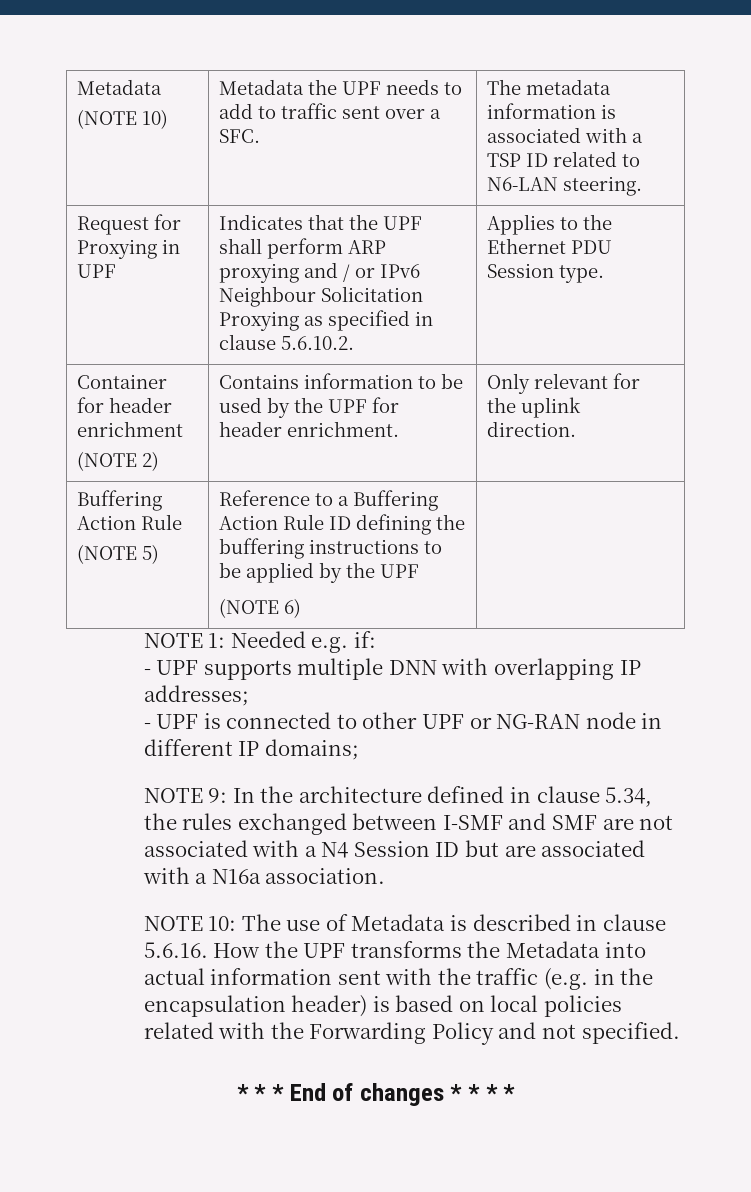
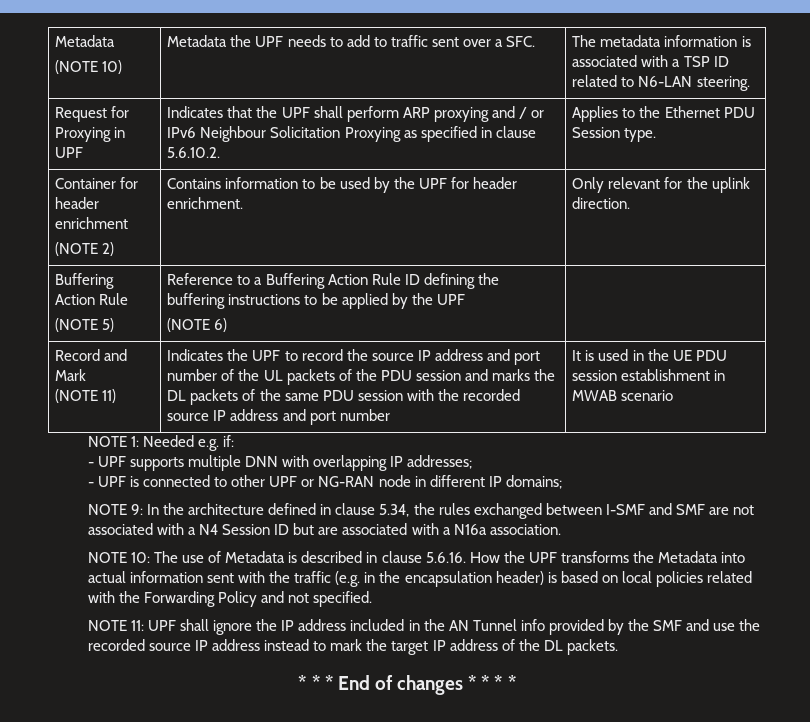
+ Record and Mark
+ (NOTE 11) | Indicates the UPF to record the source IP address and port number of the UL packets of the PDU session and marks the DL packets of the same PDU session with the recorded source IP address and port number | It is used in the UE PDU session establishment in MWAB scenario
+ NOTE 11: UPF shall ignore the IP address included in the AN Tunnel info provided by the SMF and use the recorded source IP address instead to mark the target IP address of the DL packets.

